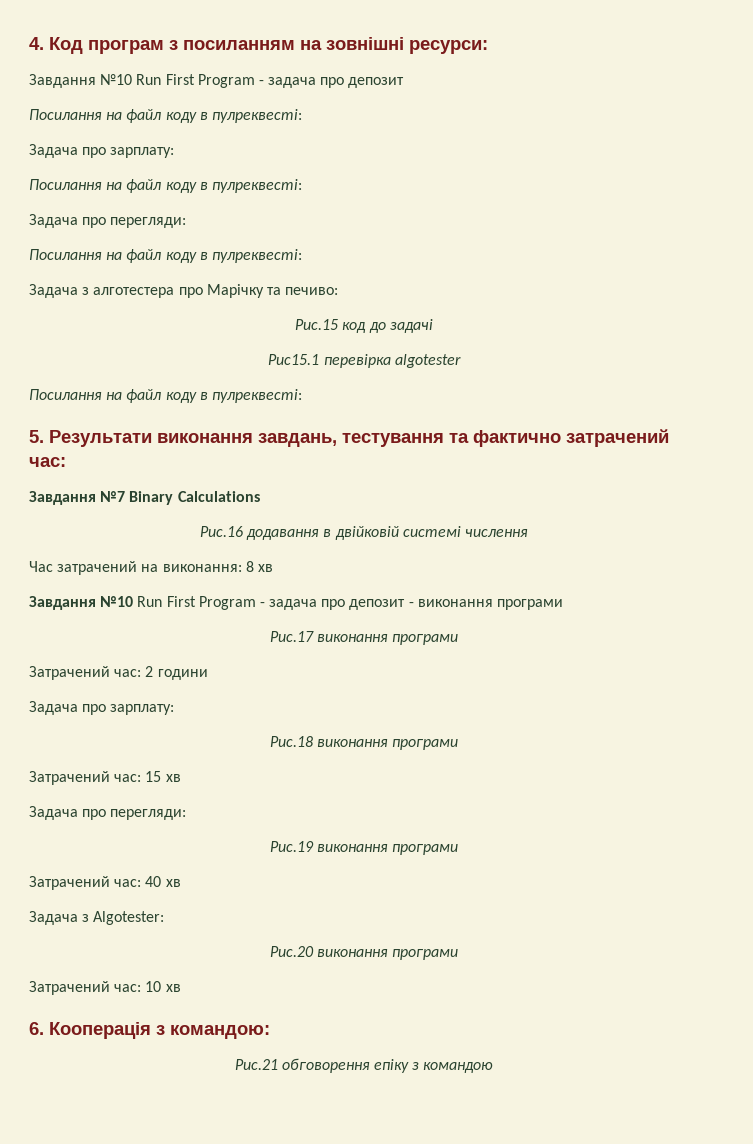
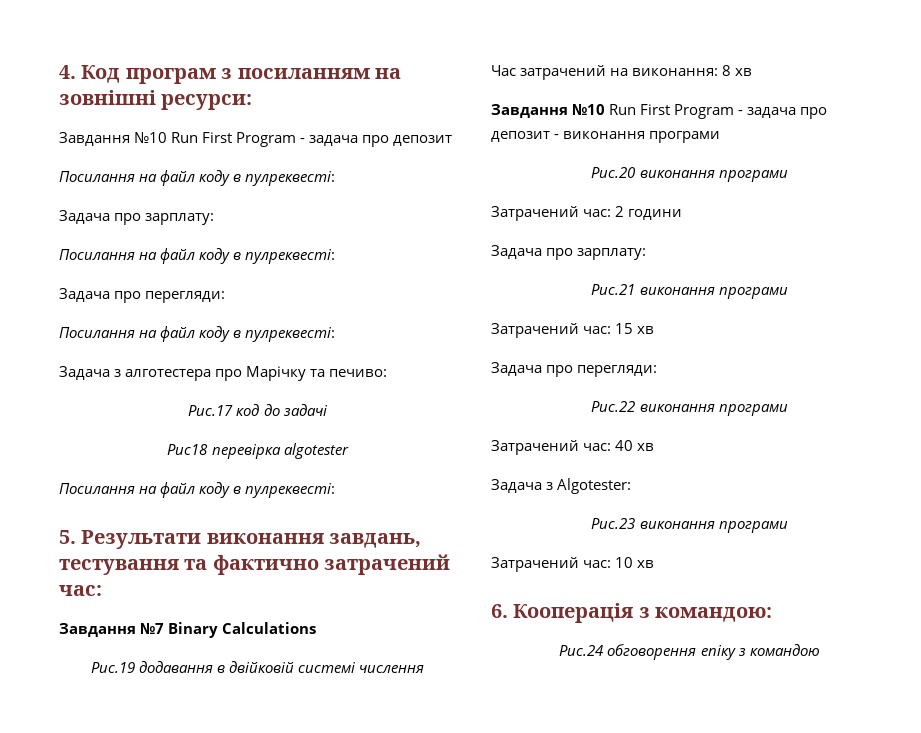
- Рис.15 код до задачі
+ Рис.17 код до задачі
- Рис15.1 перевірка algotester
+ Рис18 перевірка algotester
- Рис.16 додавання в двійковій системі числення
+ Рис.19 додавання в двійковій системі числення
- Рис.17 виконання програми
+ Рис.20 виконання програми
- Рис.18 виконання програми
+ Рис.21 виконання програми
- Рис.19 виконання програми
+ Рис.22 виконання програми
- Рис.20 виконання програми
+ Рис.23 виконання програми
- Рис.21 обговорення епіку з командою
+ Рис.24 обговорення епіку з командою

